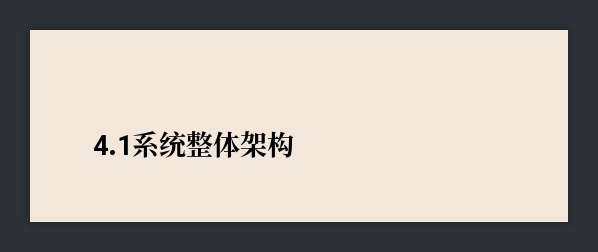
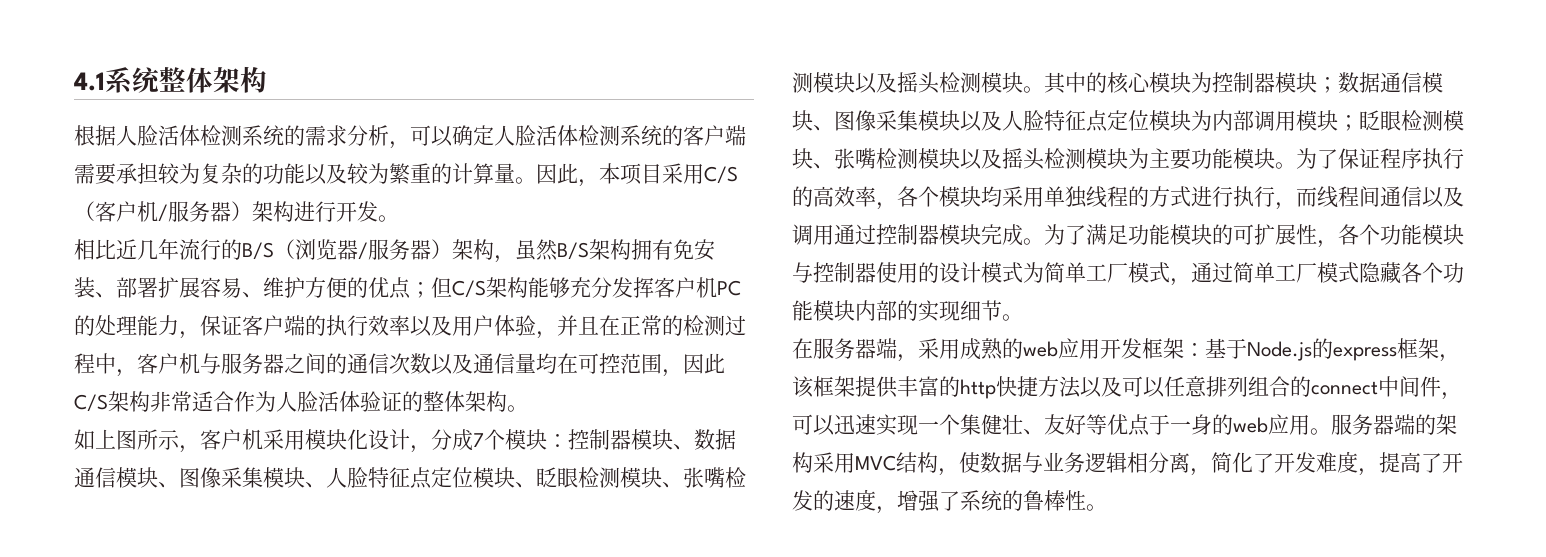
+ 根据人脸活体检测系统的需求分析，可以确定人脸活体检测系统的客户端需要承担较为复杂的功能以及较为繁重的计算量。因此，本项目采用C/S（客户机/服务器）架构进行开发。
+ 相比近几年流行的B/S（浏览器/服务器）架构，虽然B/S架构拥有免安装、部署扩展容易、维护方便的优点；但C/S架构能够充分发挥客户机PC的处理能力，保证客户端的执行效率以及用户体验，并且在正常的检测过程中，客户机与服务器之间的通信次数以及通信量均在可控范围，因此C/S架构非常适合作为人脸活体验证的整体架构。
+ 如上图所示，客户机采用模块化设计，分成7个模块：控制器模块、数据通信模块、图像采集模块、人脸特征点定位模块、眨眼检测模块、张嘴检测模块以及摇头检测模块。其中的核心模块为控制器模块；数据通信模块、图像采集模块以及人脸特征点定位模块为内部调用模块；眨眼检测模块、张嘴检测模块以及摇头检测模块为主要功能模块。为了保证程序执行的高效率，各个模块均采用单独线程的方式进行执行，而线程间通信以及调用通过控制器模块完成。为了满足功能模块的可扩展性，各个功能模块与控制器使用的设计模式为简单工厂模式，通过简单工厂模式隐藏各个功能模块内部的实现细节。
+ 在服务器端，采用成熟的web应用开发框架：基于Node.js的express框架，该框架提供丰富的http快捷方法以及可以任意排列组合的connect中间件，可以迅速实现一个集健壮、友好等优点于一身的web应用。服务器端的架构采用MVC结构，使数据与业务逻辑相分离，简化了开发难度，提高了开发的速度，增强了系统的鲁棒性。

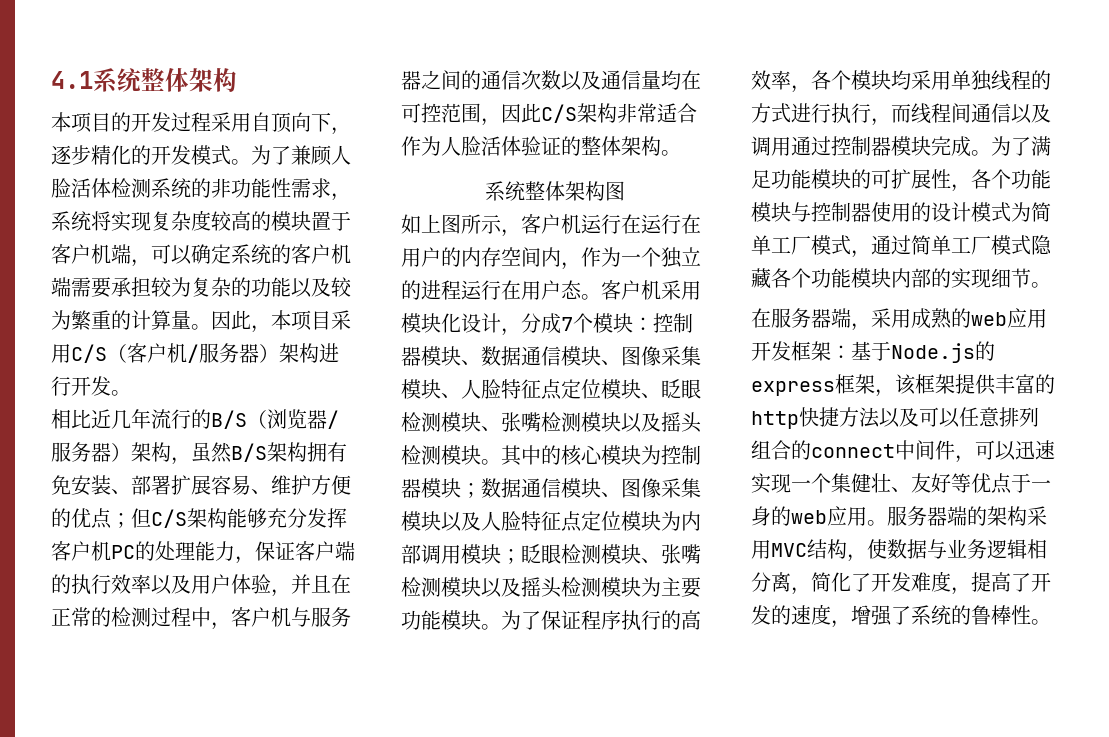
- 根据人脸活体检测系统的需求分析，可以确定人脸活体检测系统的客户端需要承担较为复杂的功能以及较为繁重的计算量。
+ 本项目的开发过程采用自顶向下，逐步精化的开发模式。为了兼顾人脸活体检测系统的非功能性需求，系统将实现复杂度较高的模块置于客户机端，可以确定系统的客户机端需要承担较为复杂的功能以及较为繁重的计算量。
+ 系统整体架构图
- 如上图所示，客户机采用模块化设计，分成7个模块：控制器模块、数据通信模块、图像采集模块、人脸特征点定位模块、眨眼检测模块、张嘴检测模块以及摇头检测模块。
+ 如上图所示，客户机运行在运行在用户的内存空间内，作为一个独立的进程运行在用户态。客户机采用模块化设计，分成7个模块：控制器模块、数据通信模块、图像采集模块、人脸特征点定位模块、眨眼检测模块、张嘴检测模块以及摇头检测模块。

